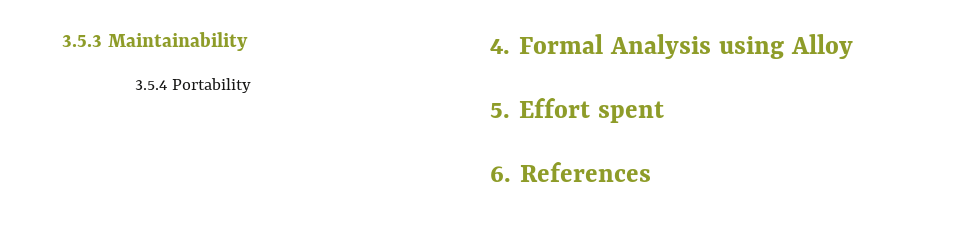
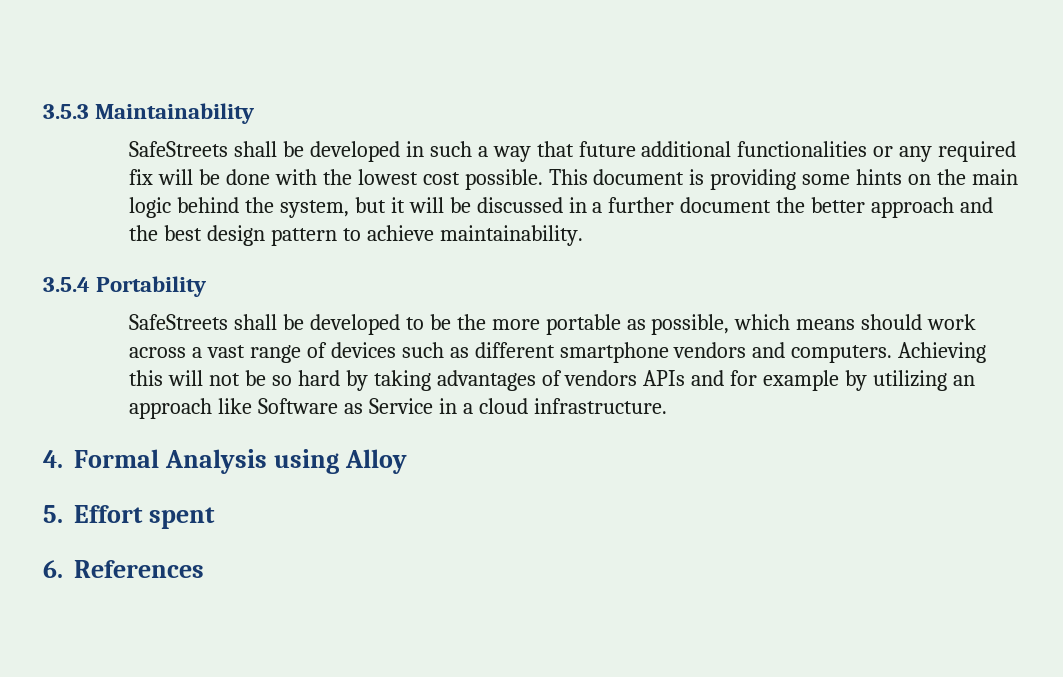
+ SafeStreets shall be developed in such a way that future additional functionalities or any required fix will be done with the lowest cost possible. This document is providing some hints on the main logic behind the system, but it will be discussed in a further document the better approach and the best design pattern to achieve maintainability.
  3.5.4 Portability
+ SafeStreets shall be developed to be the more portable as possible, which means should work across a vast range of devices such as different smartphone vendors and computers. Achieving this will not be so hard by taking advantages of vendors APIs and for example by utilizing an approach like Software as Service in a cloud infrastructure.

